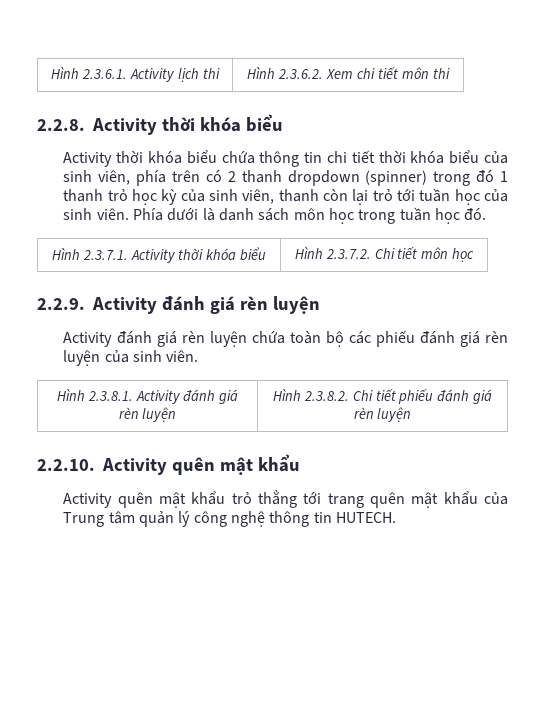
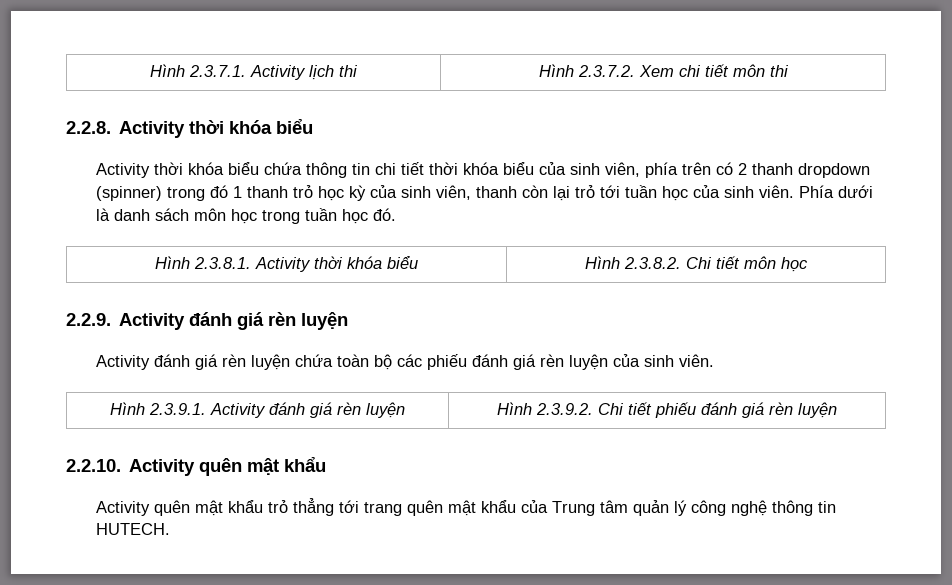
- Hình 2.3.6.1. Activity lịch thi | Hình 2.3.6.2. Xem chi tiết môn thi
+ Hình 2.3.7.1. Activity lịch thi | Hình 2.3.7.2. Xem chi tiết môn thi
- Hình 2.3.7.1. Activity thời khóa biểu | Hình 2.3.7.2. Chi tiết môn học
+ Hình 2.3.8.1. Activity thời khóa biểu | Hình 2.3.8.2. Chi tiết môn học
- Hình 2.3.8.1. Activity đánh giá rèn luyện | Hình 2.3.8.2. Chi tiết phiếu đánh giá rèn luyện
+ Hình 2.3.9.1. Activity đánh giá rèn luyện | Hình 2.3.9.2. Chi tiết phiếu đánh giá rèn luyện

